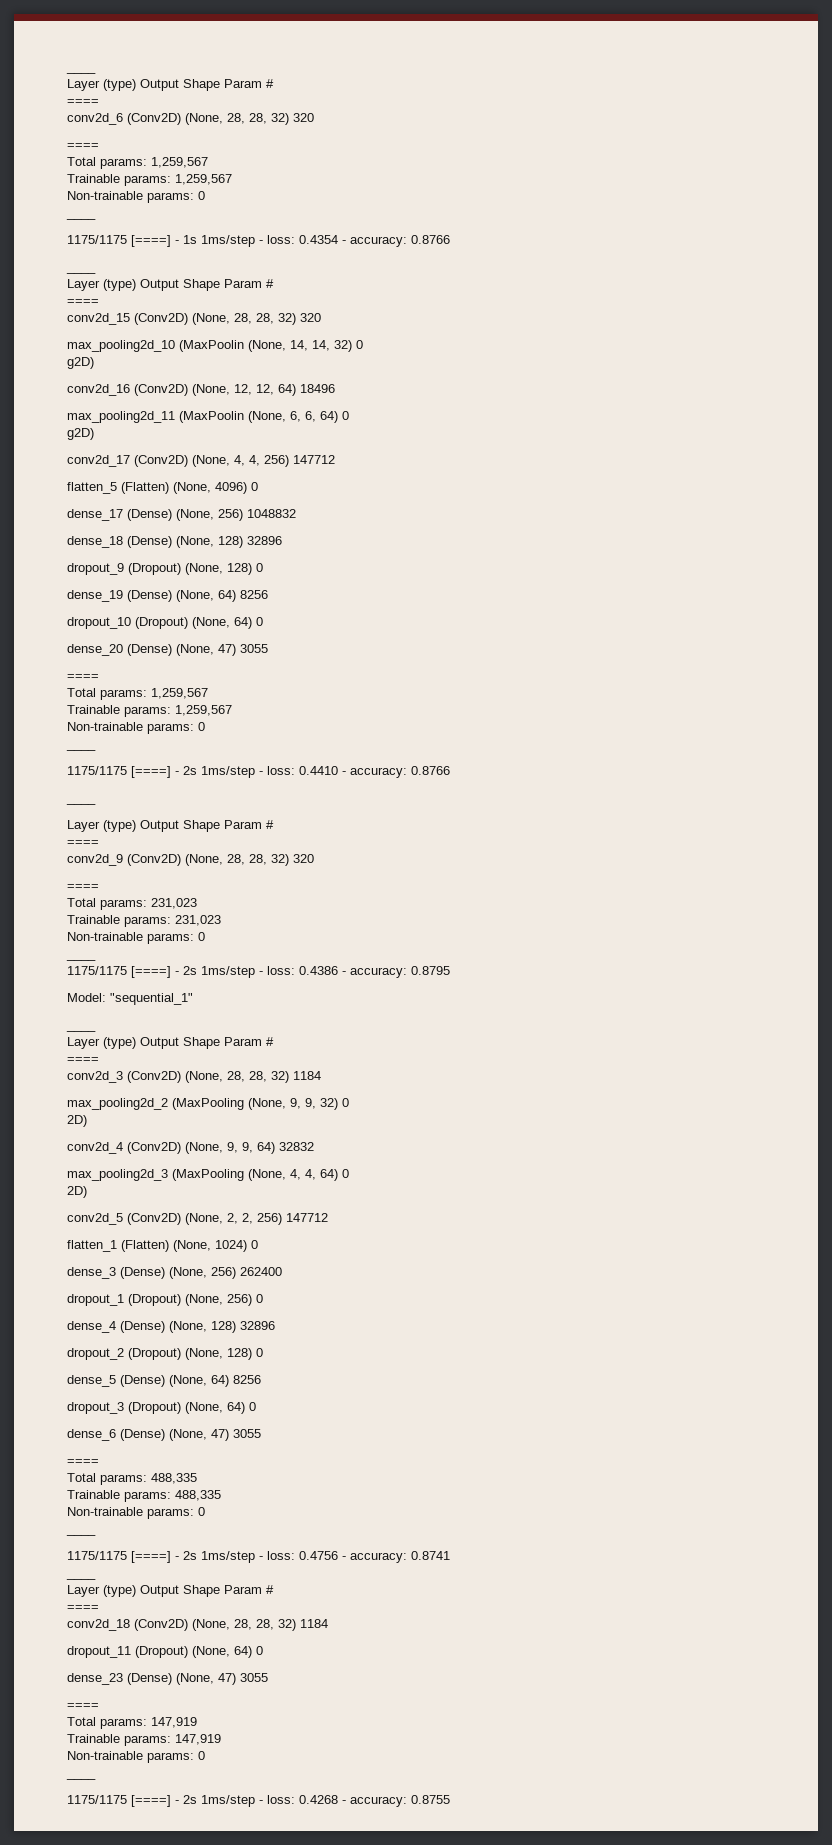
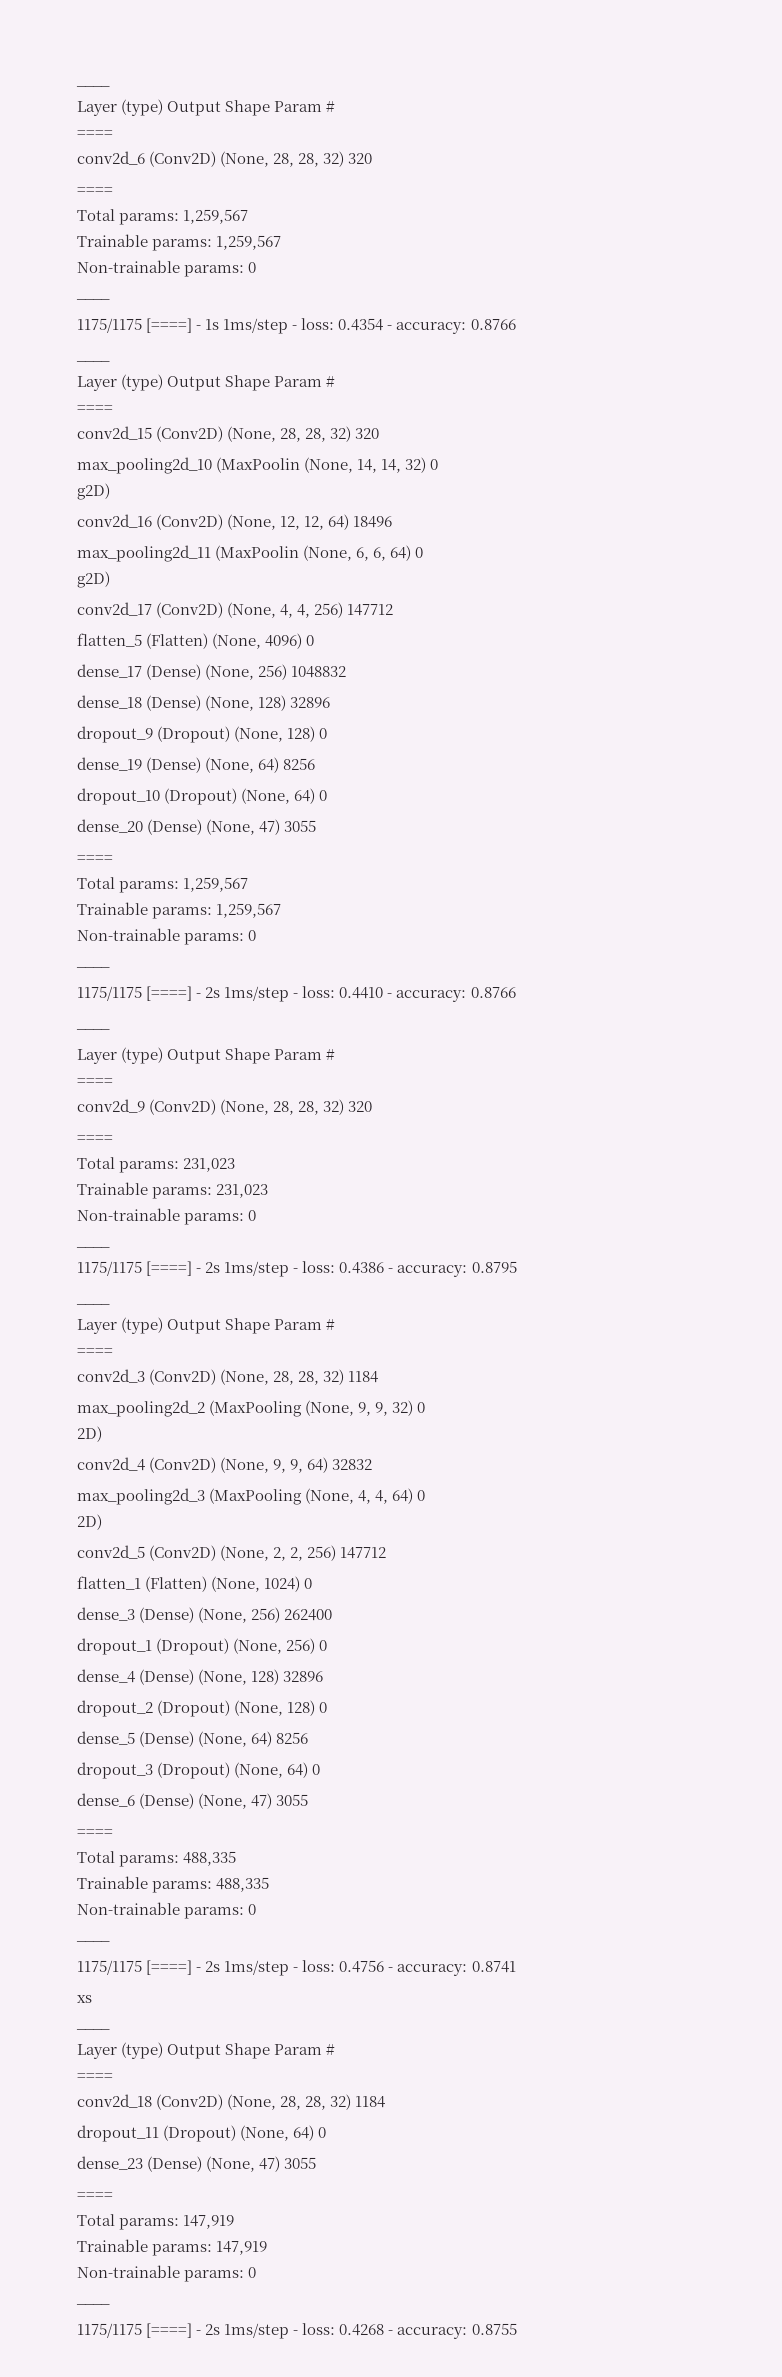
- Model: "sequential_1"
+ xs

